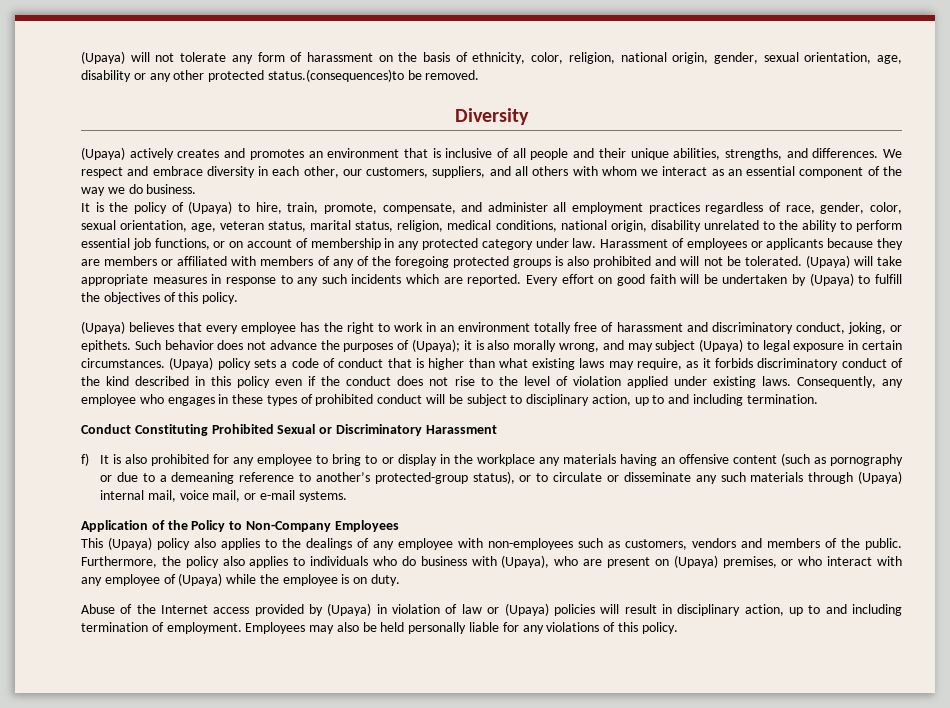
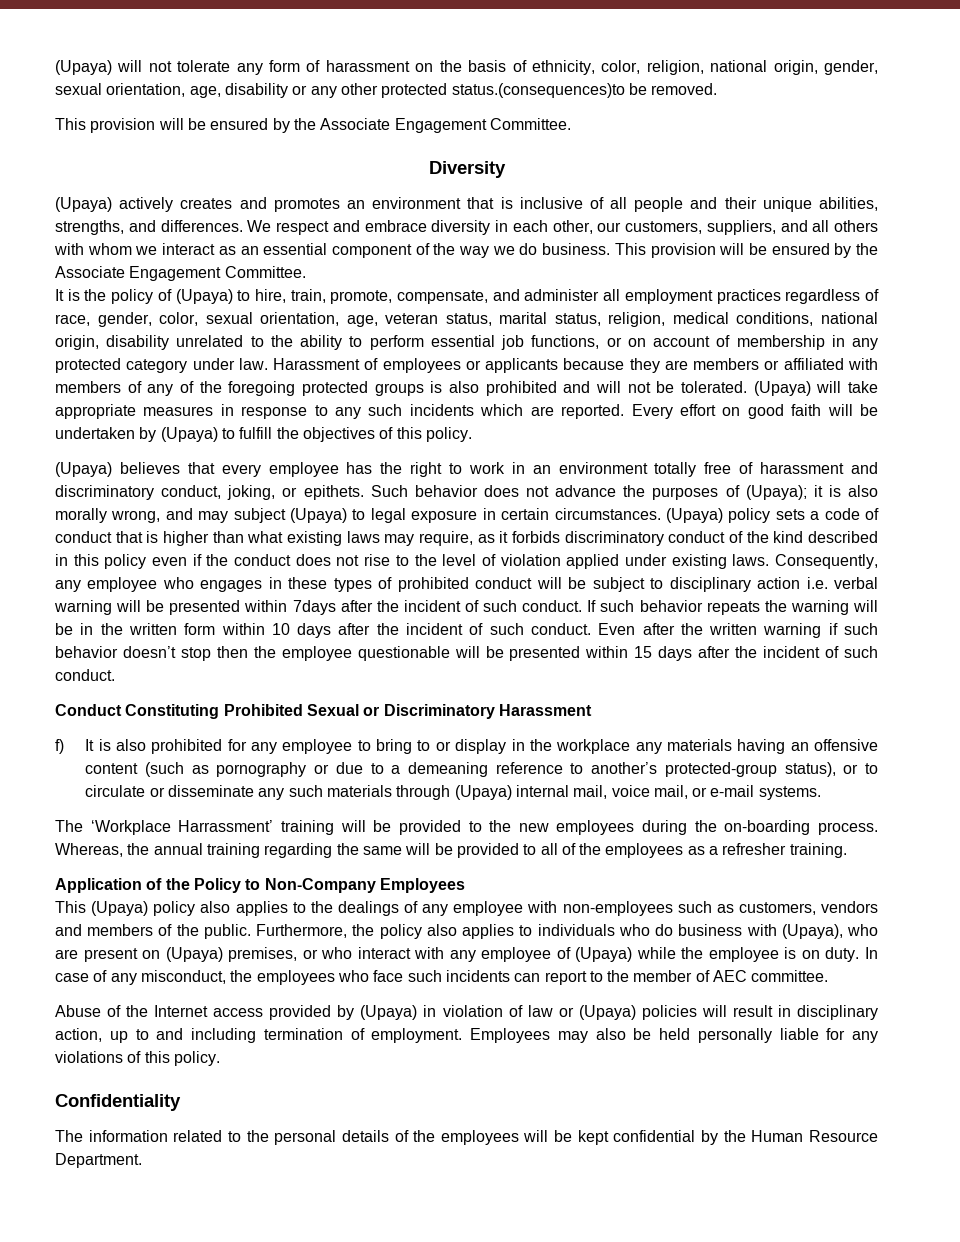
  (Upaya) will not tolerate any form of harassment on the basis of ethnicity, color, religion, national origin, gender, sexual orientation, age, disability or any other protected status.(consequences)to be removed.
+ This provision will be ensured by the Associate Engagement Committee.
- We respect and embrace diversity in each other, our customers, suppliers, and all others with whom we interact as an essential component of the way we do business.
+ We respect and embrace diversity in each other, our customers, suppliers, and all others with whom we interact as an essential component of the way we do business. This provision will be ensured by the Associate Engagement Committee.
- Consequently, any employee who engages in these types of prohibited conduct will be subject to disciplinary action, up to and including termination.
+ Consequently, any employee who engages in these types of prohibited conduct will be subject to disciplinary action i.e. verbal warning will be presented within 7days after the incident of such conduct. If such behavior repeats the warning will be in the written form within 10 days after the incident of such conduct. Even after the written warning if such behavior doesn’t stop then the employee questionable will be presented within 15 days after the incident of such conduct.
+ The ‘Workplace Harrassment’ training will be provided to the new employees during the on-boarding process. Whereas, the annual training regarding the same will be provided to all of the employees as a refresher training.
+ In case of any misconduct, the employees who face such incidents can report to the member of AEC committee.
+ Confidentiality
+ The information related to the personal details of the employees will be kept confidential by the Human Resource Department.

